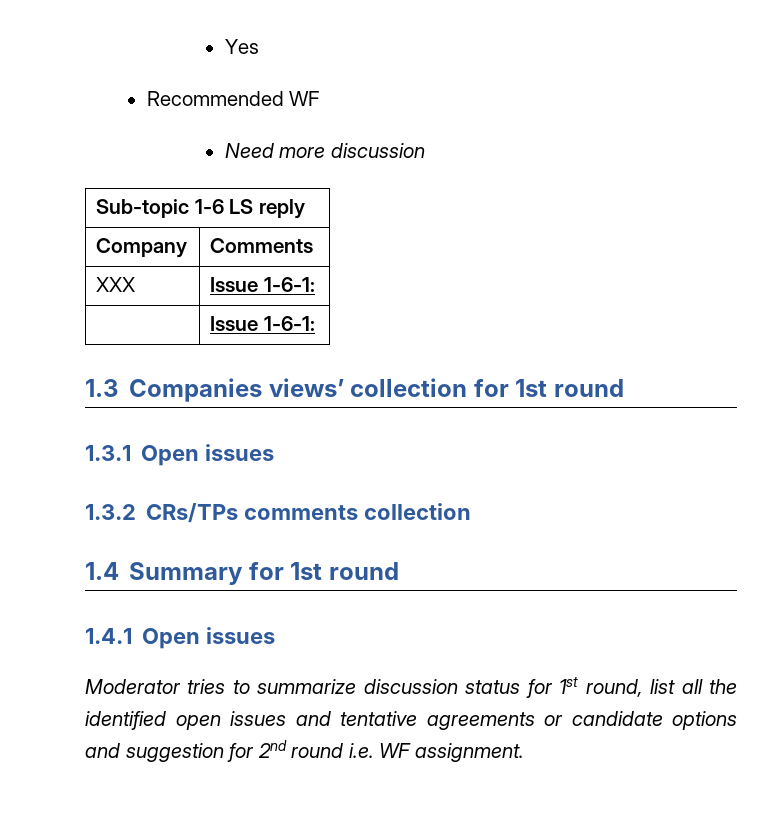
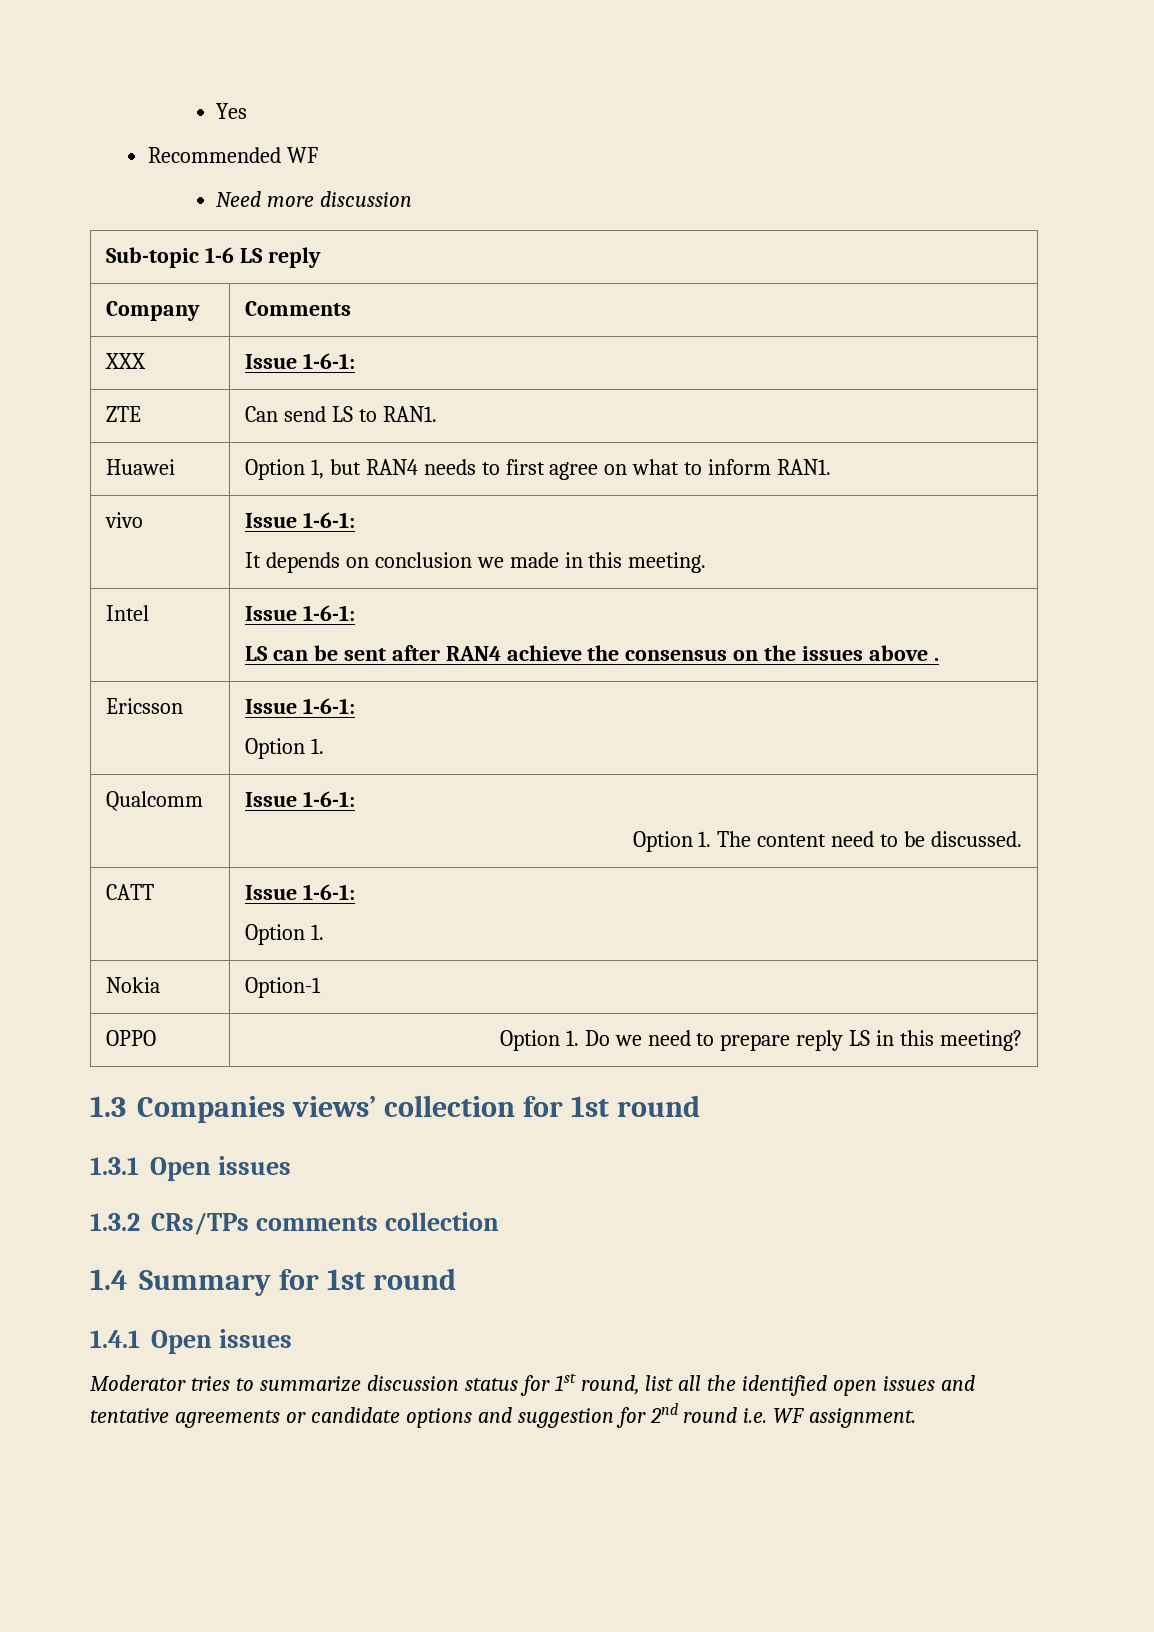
  XXX | Issue 1-6-1:
- | Issue 1-6-1:
+ ZTE | Can send LS to RAN1.
+ Huawei | Option 1, but RAN4 needs to first agree on what to inform RAN1.
+ vivo | Issue 1-6-1:
+ It depends on conclusion we made in this meeting.
+ Intel | Issue 1-6-1:
+ LS can be sent after RAN4 achieve the consensus on the issues above .
+ Ericsson | Issue 1-6-1:
+ Option 1.
+ Qualcomm | Issue 1-6-1:
+ Option 1. The content need to be discussed.
+ CATT | Issue 1-6-1:
+ Option 1.
+ Nokia | Option-1
+ OPPO | Option 1. Do we need to prepare reply LS in this meeting?

